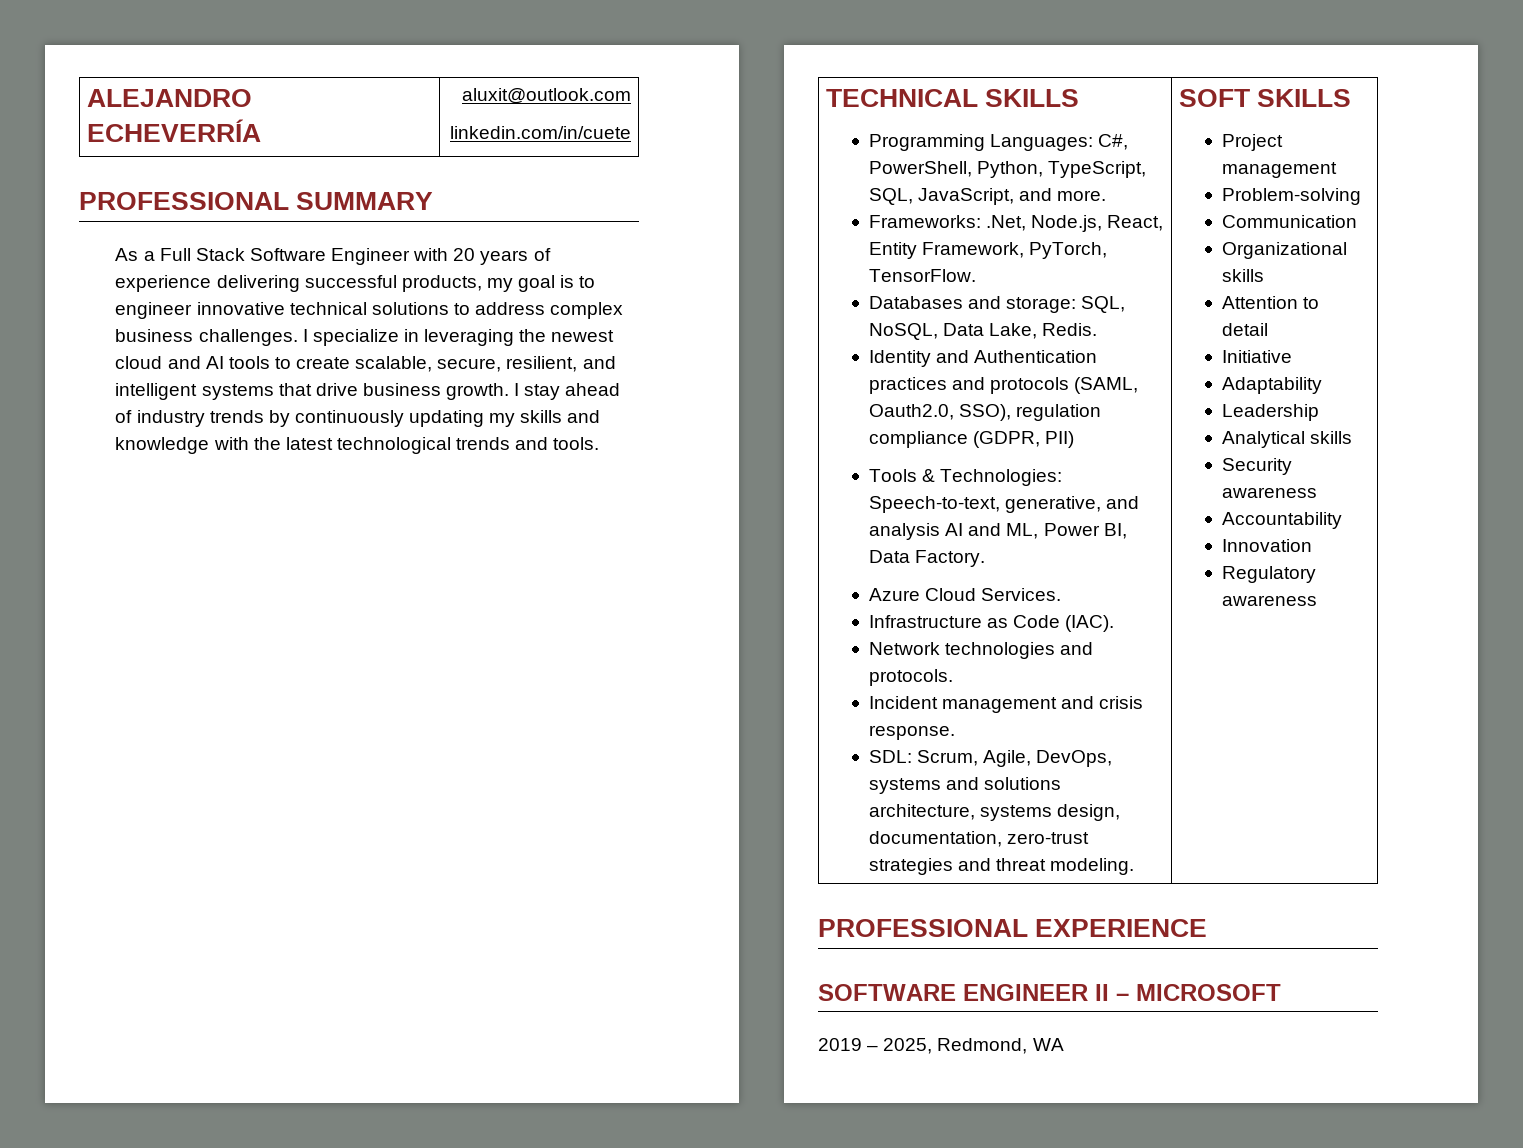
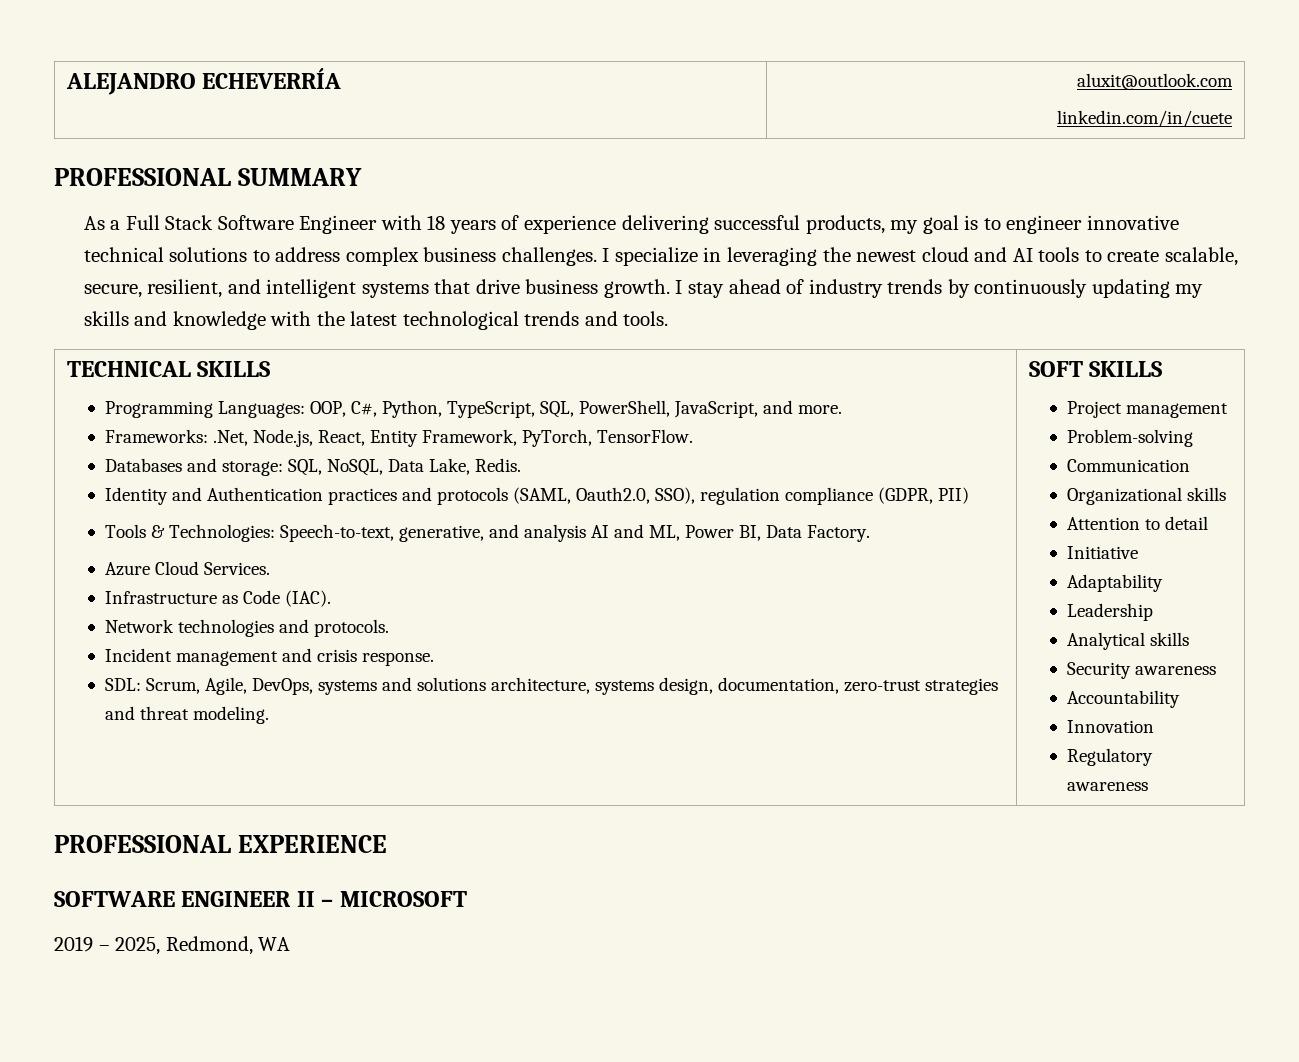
- As a Full Stack Software Engineer with 20 years of experience delivering successful products, my goal is to engineer innovative technical solutions to address complex business challenges.
+ As a Full Stack Software Engineer with 18 years of experience delivering successful products, my goal is to engineer innovative technical solutions to address complex business challenges.
- Programming Languages: C#, PowerShell, Python, TypeScript, SQL, JavaScript, and more.
+ Programming Languages: OOP, C#, Python, TypeScript, SQL, PowerShell, JavaScript, and more.

